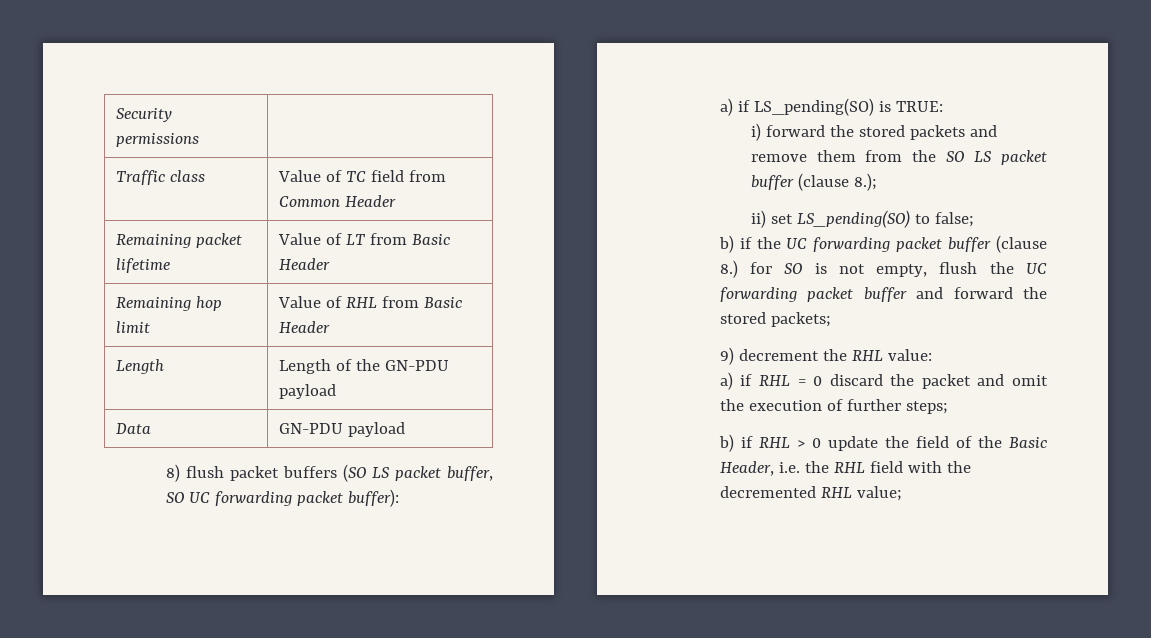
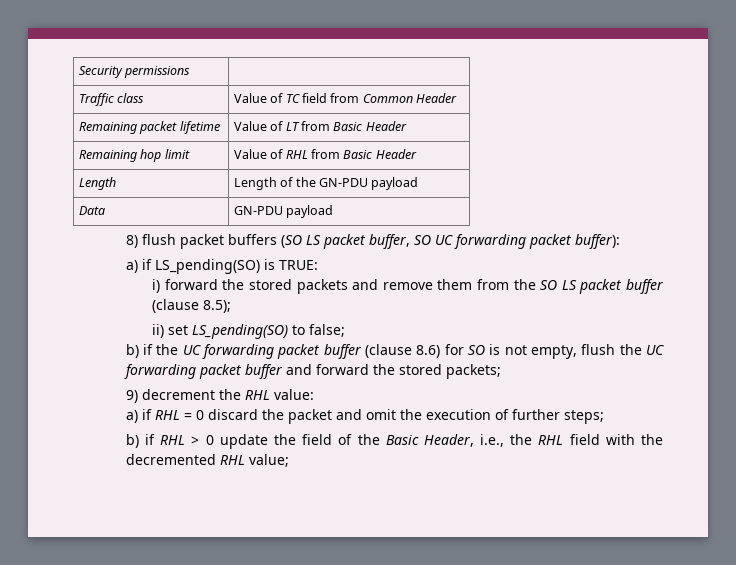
- i) forward the stored packets and remove them from the SO LS packet buffer (clause 8.);
+ i) forward the stored packets and remove them from the SO LS packet buffer (clause 8.5);
- b) if the UC forwarding packet buffer (clause 8.) for SO is not empty, flush the UC forwarding packet buffer and forward the stored packets;
+ b) if the UC forwarding packet buffer (clause 8.6) for SO is not empty, flush the UC forwarding packet buffer and forward the stored packets;
- b) if RHL > 0 update the field of the Basic Header, i.e. the RHL field with the decremented RHL value;
+ b) if RHL > 0 update the field of the Basic Header, i.e., the RHL field with the decremented RHL value;

